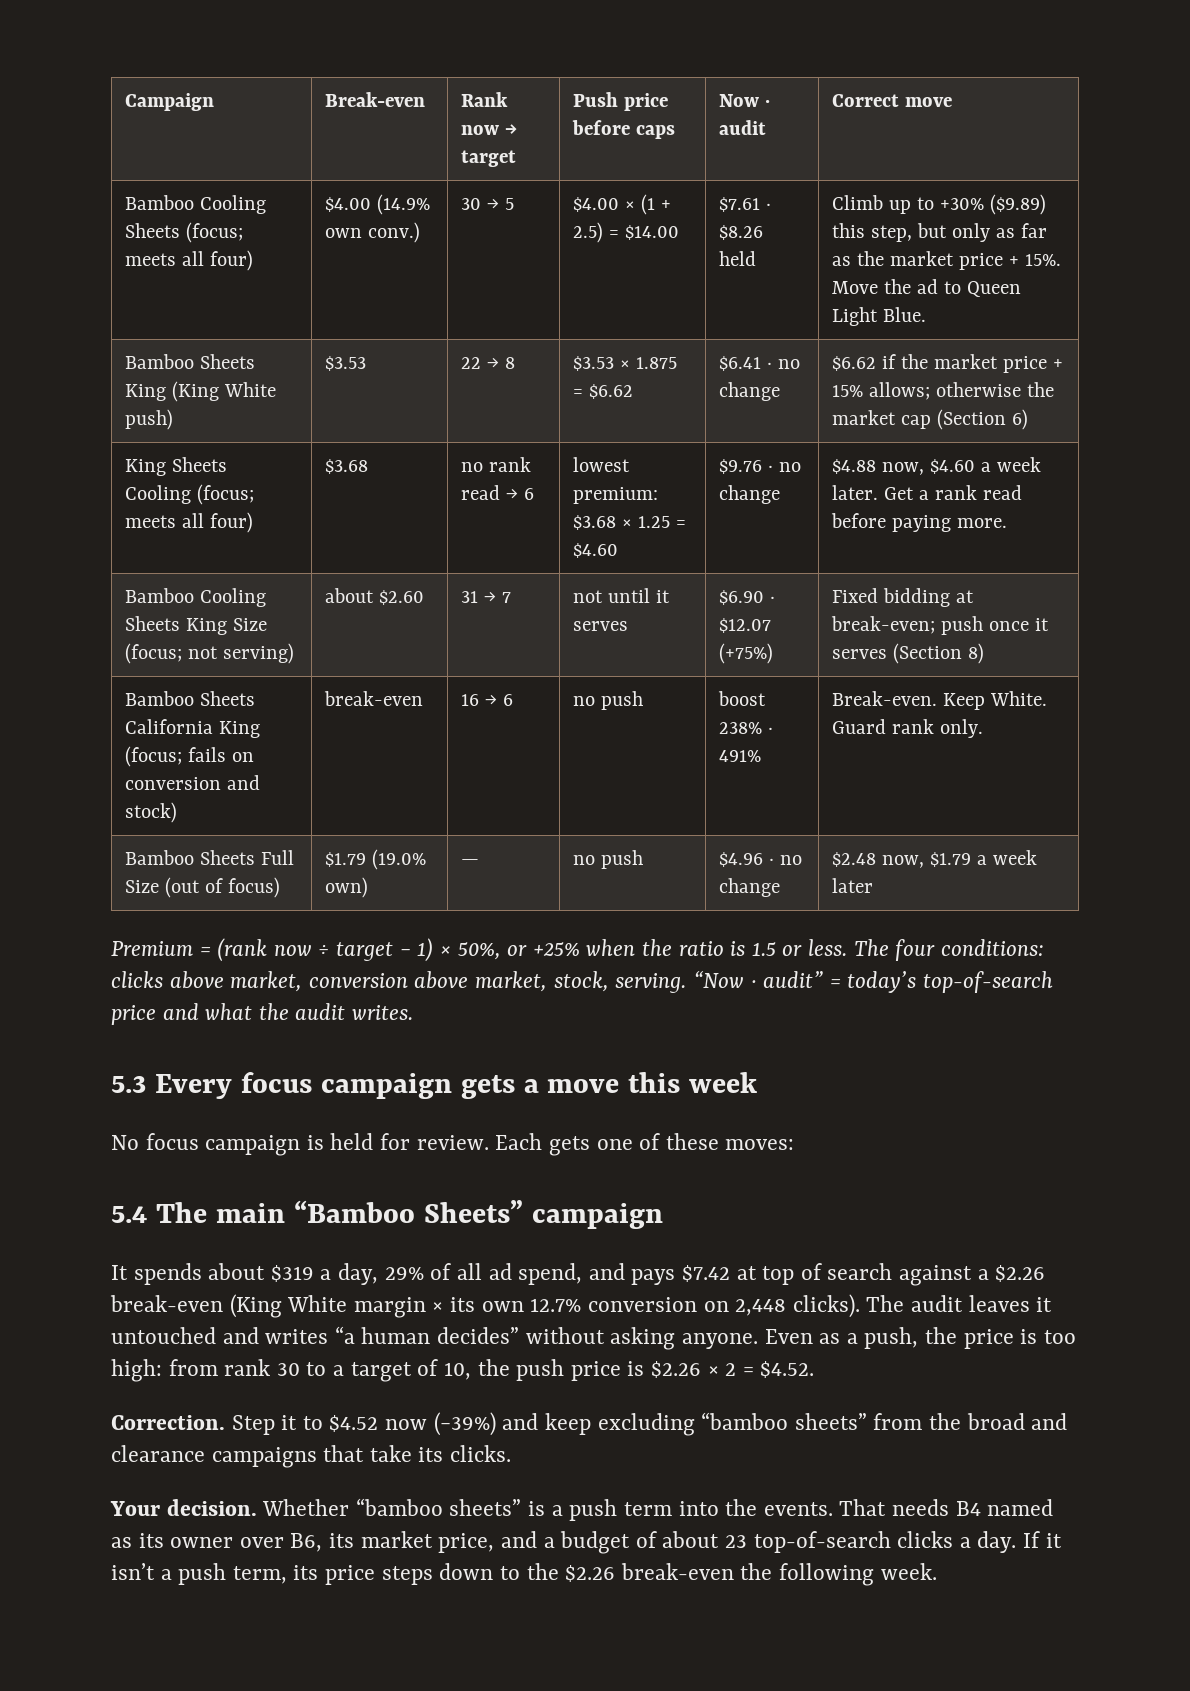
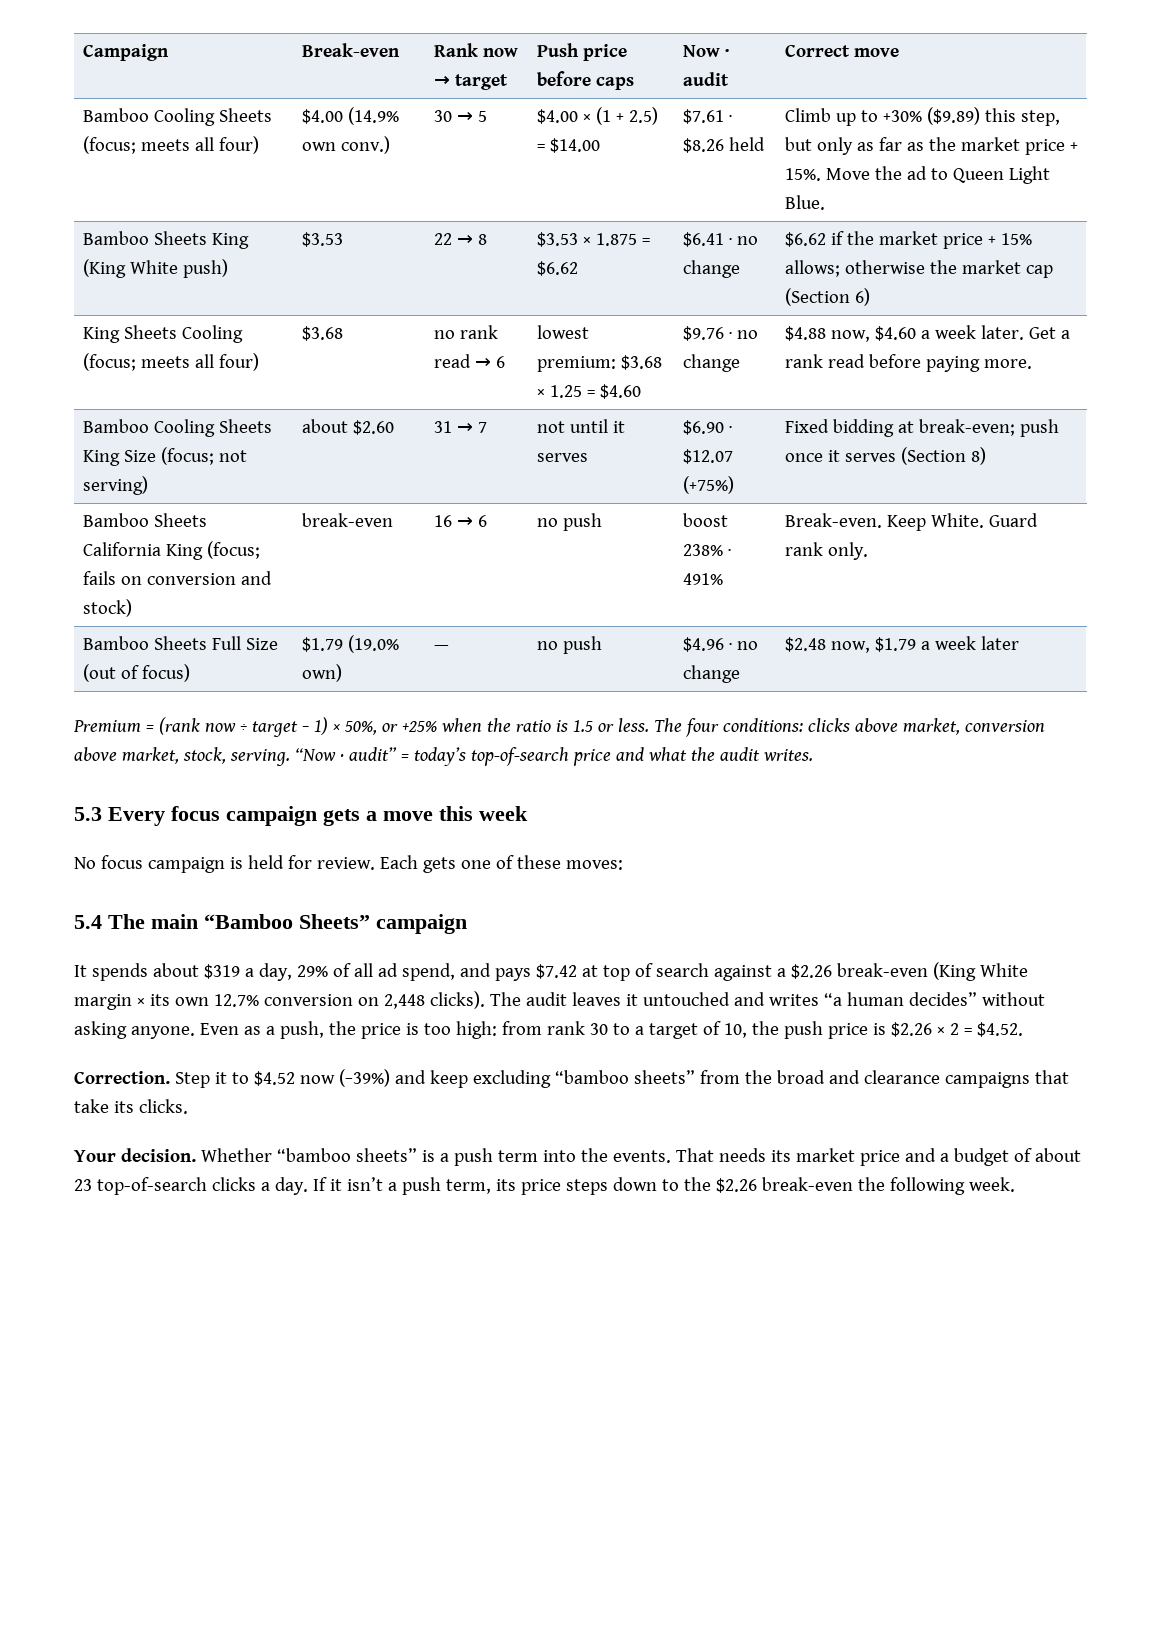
- That needs B4 named as its owner over B6, its market price, and a budget of about 23 top-of-search clicks a day.
+ That needs its market price and a budget of about 23 top-of-search clicks a day.

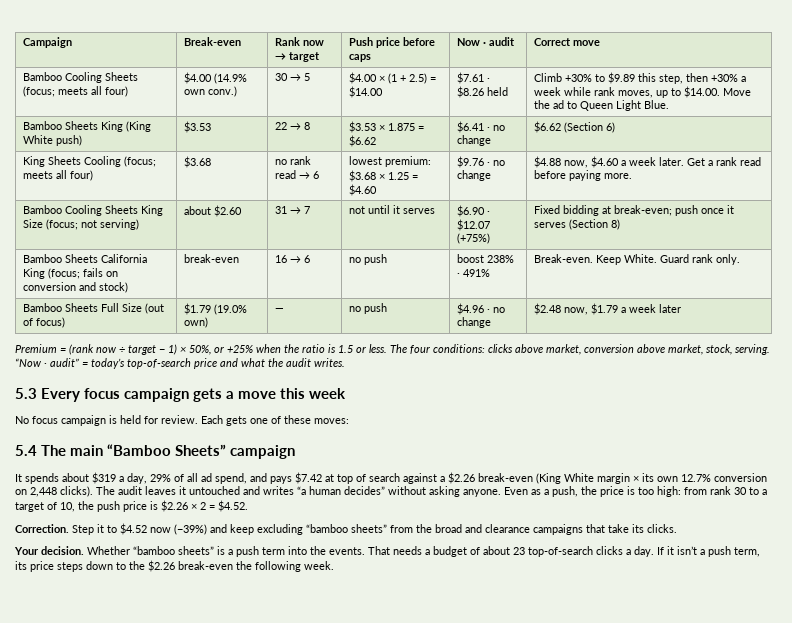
- Climb up to +30% ($9.89) this step, but only as far as the market price + 15%. Move the ad to Queen Light Blue.
+ Climb +30% to $9.89 this step, then +30% a week while rank moves, up to $14.00. Move the ad to Queen Light Blue.
- Bamboo Sheets King (King White push) | $3.53 | 22 → 8 | $3.53 × 1.875 = $6.62 | $6.41 · no change | $6.62 if the market price + 15% allows; otherwise the market cap (Section 6)
+ Bamboo Sheets King (King White push) | $3.53 | 22 → 8 | $3.53 × 1.875 = $6.62 | $6.41 · no change | $6.62 (Section 6)
- That needs its market price and a budget of about 23 top-of-search clicks a day.
+ That needs a budget of about 23 top-of-search clicks a day.

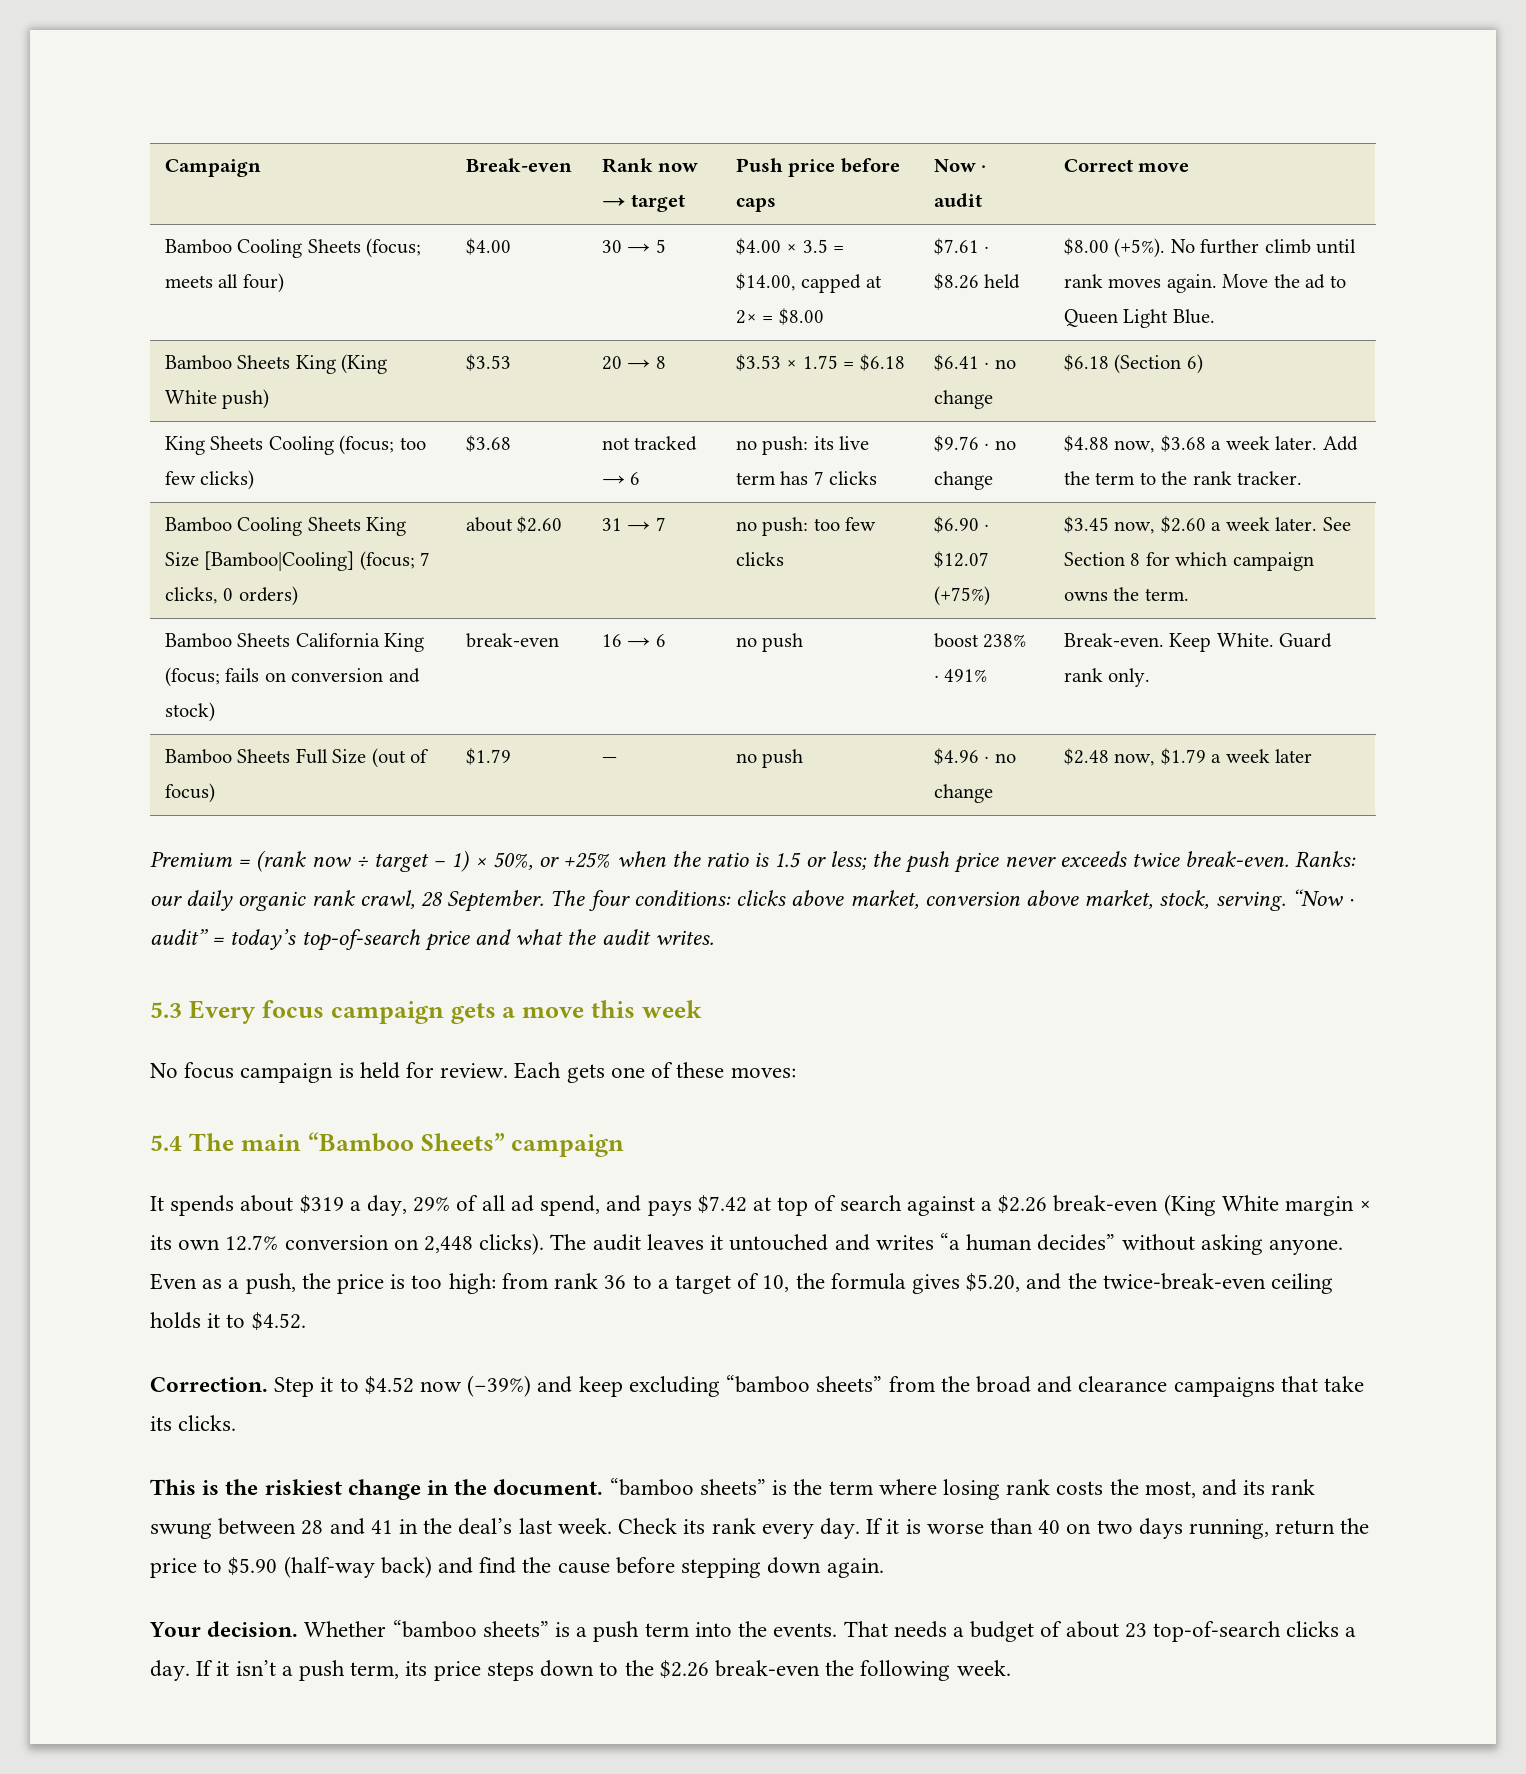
- Bamboo Cooling Sheets (focus; meets all four) | $4.00 (14.9% own conv.)
+ Bamboo Cooling Sheets (focus; meets all four) | $4.00
- $4.00 × (1 + 2.5) = $14.00 | $7.61 · $8.26 held | Climb +30% to $9.89 this step, then +30% a week while rank moves, up to $14.00. Move the ad to Queen Light Blue.
+ $4.00 × 3.5 = $14.00, capped at 2× = $8.00 | $7.61 · $8.26 held | $8.00 (+5%). No further climb until rank moves again. Move the ad to Queen Light Blue.
- Bamboo Sheets King (King White push) | $3.53 | 22 → 8 | $3.53 × 1.875 = $6.62 | $6.41 · no change | $6.62 (Section 6)
+ Bamboo Sheets King (King White push) | $3.53 | 20 → 8 | $3.53 × 1.75 = $6.18 | $6.41 · no change | $6.18 (Section 6)
- King Sheets Cooling (focus; meets all four) | $3.68 | no rank read → 6 | lowest premium: $3.68 × 1.25 = $4.60 | $9.76 · no change | $4.88 now, $4.60 a week later. Get a rank read before paying more.
+ King Sheets Cooling (focus; too few clicks) | $3.68 | not tracked → 6 | no push: its live term has 7 clicks | $9.76 · no change | $4.88 now, $3.68 a week later. Add the term to the rank tracker.
- Bamboo Cooling Sheets King Size (focus; not serving) | about $2.60 | 31 → 7 | not until it serves | $6.90 · $12.07 (+75%) | Fixed bidding at break-even; push once it serves (Section 8)
+ Bamboo Cooling Sheets King Size [Bamboo|Cooling] (focus; 7 clicks, 0 orders) | about $2.60 | 31 → 7 | no push: too few clicks | $6.90 · $12.07 (+75%) | $3.45 now, $2.60 a week later. See Section 8 for which campaign owns the term.
- Bamboo Sheets Full Size (out of focus) | $1.79 (19.0% own) | — | no push | $4.96 · no change | $2.48 now, $1.79 a week later
+ Bamboo Sheets Full Size (out of focus) | $1.79 | — | no push | $4.96 · no change | $2.48 now, $1.79 a week later
- Premium = (rank now ÷ target − 1) × 50%, or +25% when the ratio is 1.5 or less.
+ Premium = (rank now ÷ target − 1) × 50%, or +25% when the ratio is 1.5 or less; the push price never exceeds twice break-even. Ranks: our daily organic rank crawl, 28 September.
- Even as a push, the price is too high: from rank 30 to a target of 10, the push price is $2.26 × 2 = $4.52.
+ Even as a push, the price is too high: from rank 36 to a target of 10, the formula gives $5.20, and the twice-break-even ceiling holds it to $4.52.
+ This is the riskiest change in the document. “bamboo sheets” is the term where losing rank costs the most, and its rank swung between 28 and 41 in the deal’s last week. Check its rank every day. If it is worse than 40 on two days running, return the price to $5.90 (half-way back) and find the cause before stepping down again.

